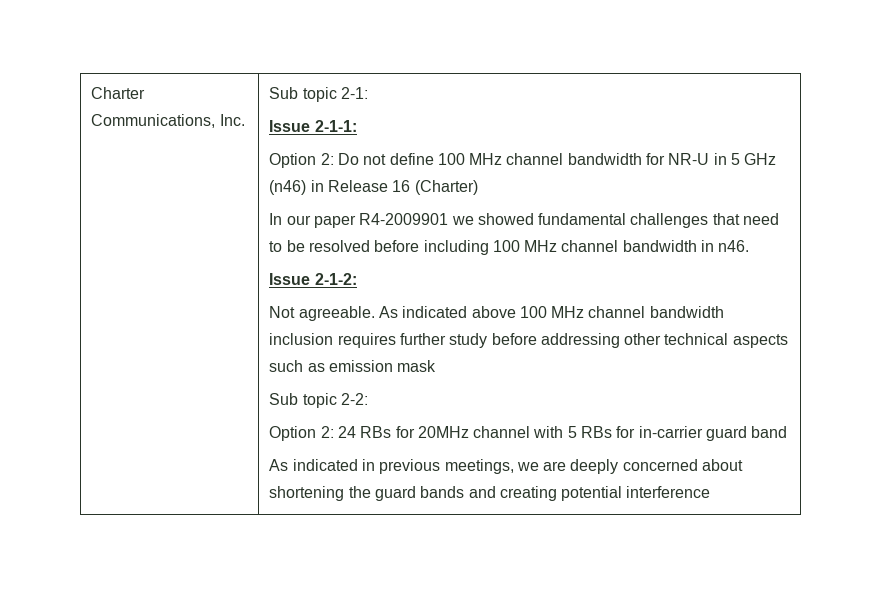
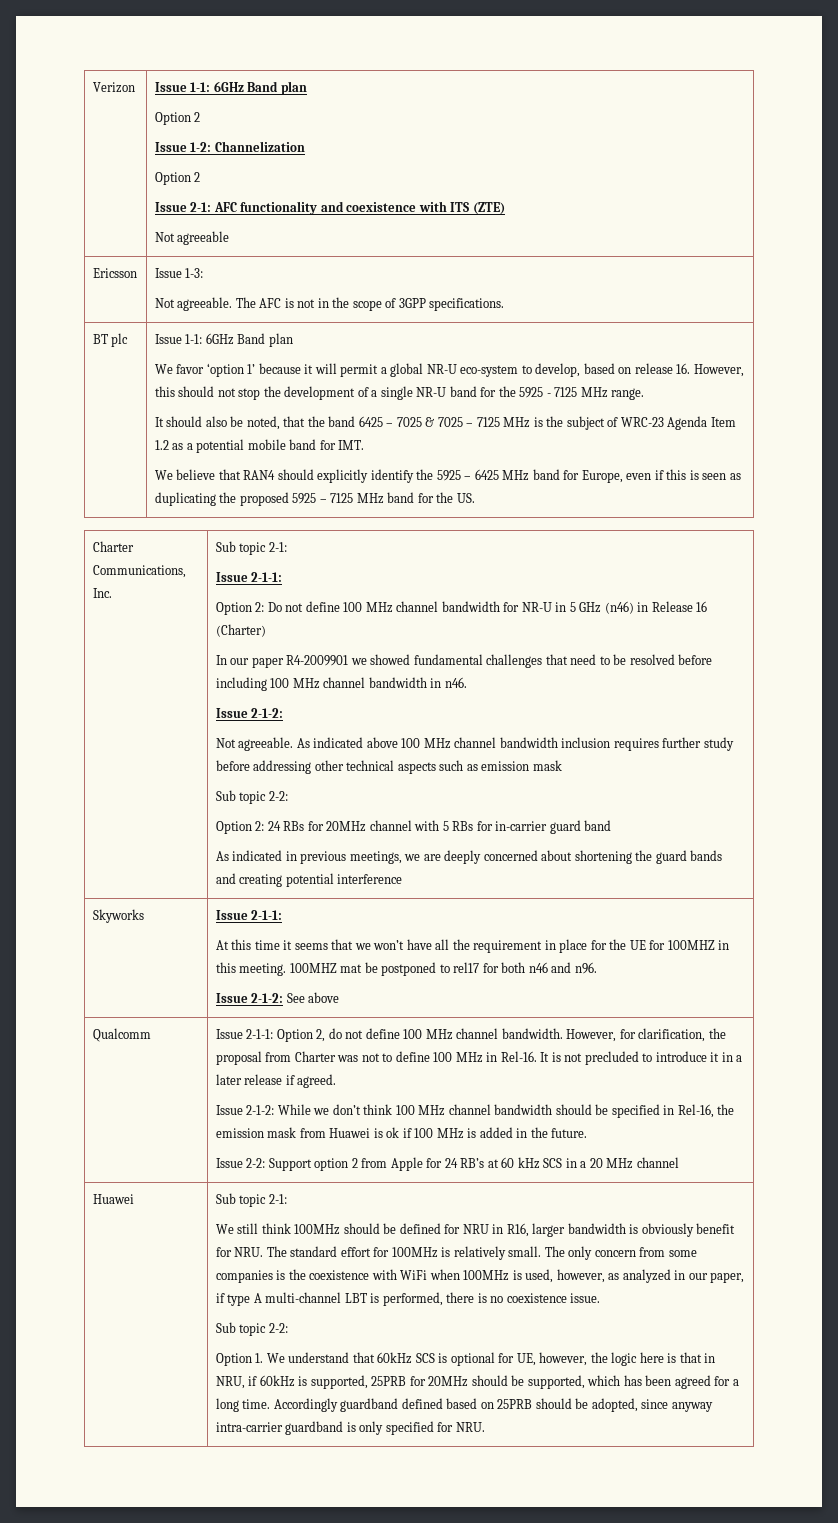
+ Verizon | Issue 1-1: 6GHz Band plan
+ Option 2
+ Issue 1-2: Channelization
+ Option 2
+ Issue 2-1: AFC functionality and coexistence with ITS (ZTE)
+ Not agreeable
+ Ericsson | Issue 1-3:
+ Not agreeable. The AFC is not in the scope of 3GPP specifications.
+ BT plc | Issue 1-1: 6GHz Band plan
+ We favor ‘option 1’ because it will permit a global NR-U eco-system to develop, based on release 16. However, this should not stop the development of a single NR-U band for the 5925 - 7125 MHz range.
+ It should also be noted, that the band 6425 – 7025 & 7025 – 7125 MHz is the subject of WRC-23 Agenda Item 1.2 as a potential mobile band for IMT.
+ We believe that RAN4 should explicitly identify the 5925 – 6425 MHz band for Europe, even if this is seen as duplicating the proposed 5925 – 7125 MHz band for the US.
+ Skyworks | Issue 2-1-1:
+ At this time it seems that we won’t have all the requirement in place for the UE for 100MHZ in this meeting. 100MHZ mat be postponed to rel17 for both n46 and n96.
+ Issue 2-1-2: See above
+ Qualcomm | Issue 2-1-1: Option 2, do not define 100 MHz channel bandwidth. However, for clarification, the proposal from Charter was not to define 100 MHz in Rel-16. It is not precluded to introduce it in a later release if agreed.
+ Issue 2-1-2: While we don’t think 100 MHz channel bandwidth should be specified in Rel-16, the emission mask from Huawei is ok if 100 MHz is added in the future.
+ Issue 2-2: Support option 2 from Apple for 24 RB’s at 60 kHz SCS in a 20 MHz channel
+ Huawei | Sub topic 2-1:
+ We still think 100MHz should be defined for NRU in R16, larger bandwidth is obviously benefit for NRU. The standard effort for 100MHz is relatively small. The only concern from some companies is the coexistence with WiFi when 100MHz is used, however, as analyzed in our paper, if type A multi-channel LBT is performed, there is no coexistence issue.
+ Sub topic 2-2:
+ Option 1. We understand that 60kHz SCS is optional for UE, however, the logic here is that in NRU, if 60kHz is supported, 25PRB for 20MHz should be supported, which has been agreed for a long time. Accordingly guardband defined based on 25PRB should be adopted, since anyway intra-carrier guardband is only specified for NRU.

